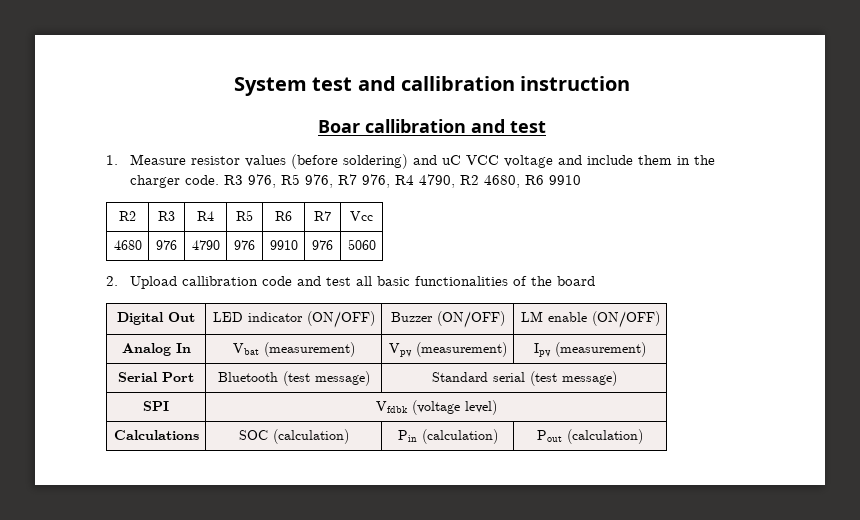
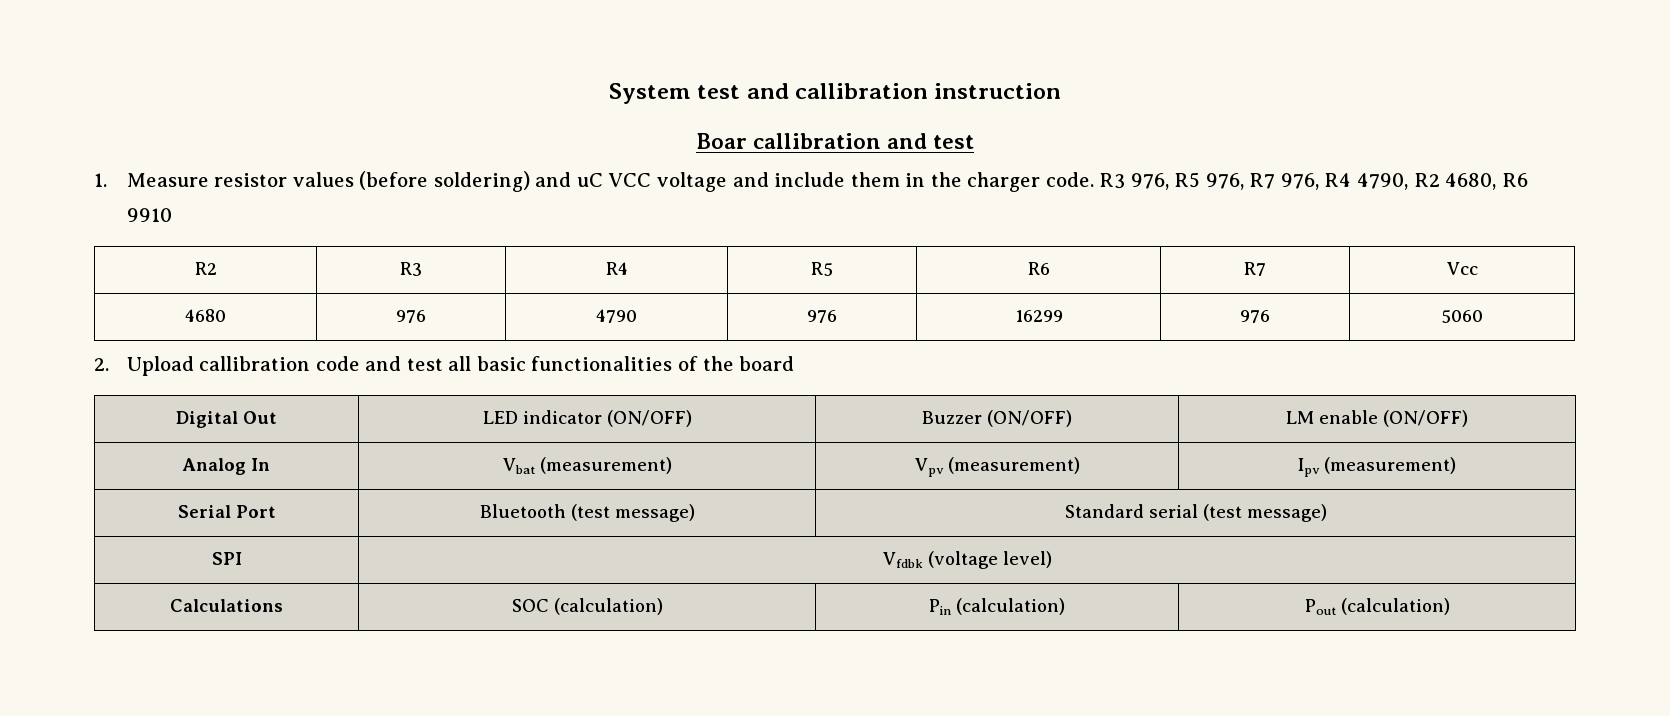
- 4680 | 976 | 4790 | 976 | 9910 | 976 | 5060
+ 4680 | 976 | 4790 | 976 | 16299 | 976 | 5060

